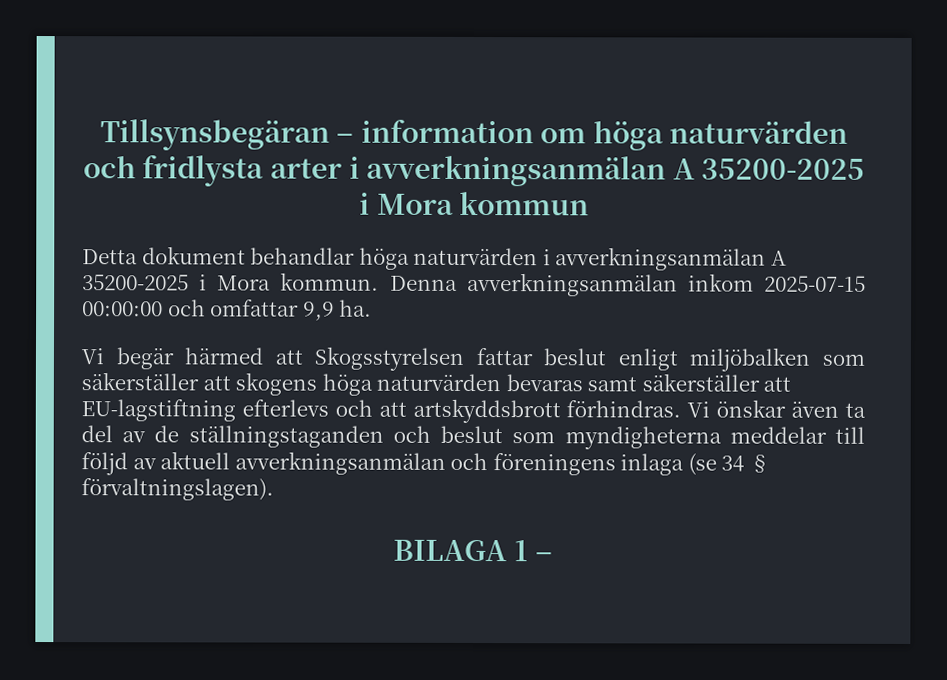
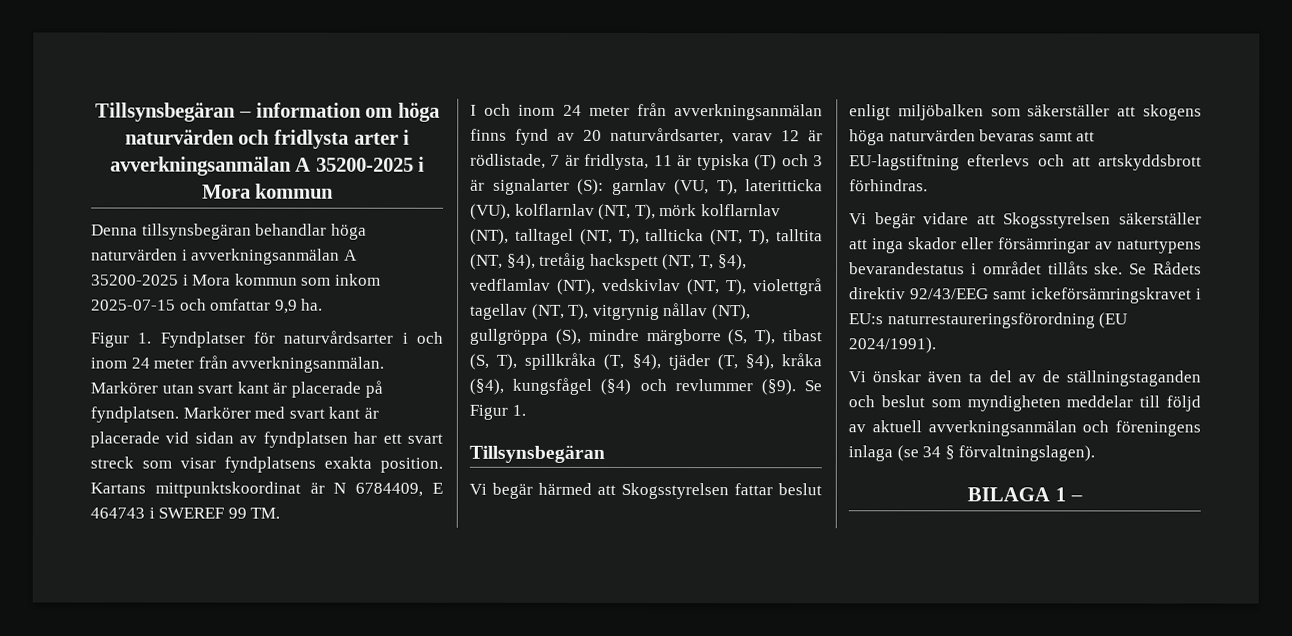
- Detta dokument behandlar höga naturvärden i avverkningsanmälan A 35200-2025 i Mora kommun. Denna avverkningsanmälan inkom 2025-07-15 00:00:00 och omfattar 9,9 ha.
+ Denna tillsynsbegäran behandlar höga naturvärden i avverkningsanmälan A 35200-2025 i Mora kommun som inkom 2025-07-15 och omfattar 9,9 ha.
+ Figur 1. Fyndplatser för naturvårdsarter i och inom 24 meter från avverkningsanmälan. Markörer utan svart kant är placerade på fyndplatsen. Markörer med svart kant är placerade vid sidan av fyndplatsen har ett svart streck som visar fyndplatsens exakta position. Kartans mittpunktskoordinat är N 6784409, E 464743 i SWEREF 99 TM.
+ I och inom 24 meter från avverkningsanmälan finns fynd av 20 naturvårdsarter, varav 12 är rödlistade, 7 är fridlysta, 11 är typiska (T) och 3 är signalarter (S): garnlav (VU, T), lateritticka (VU), kolflarnlav (NT, T), mörk kolflarnlav (NT), talltagel (NT, T), tallticka (NT, T), talltita (NT, §4), tretåig hackspett (NT, T, §4), vedflamlav (NT), vedskivlav (NT, T), violettgrå tagellav (NT, T), vitgrynig nållav (NT), gullgröppa (S), mindre märgborre (S, T), tibast (S, T), spillkråka (T, §4), tjäder (T, §4), kråka (§4), kungsfågel (§4) och revlummer (§9). Se Figur 1.
+ Tillsynsbegäran
- Vi begär härmed att Skogsstyrelsen fattar beslut enligt miljöbalken som säkerställer att skogens höga naturvärden bevaras samt säkerställer att EU-lagstiftning efterlevs och att artskyddsbrott förhindras. Vi önskar även ta del av de ställningstaganden och beslut som myndigheterna meddelar till följd av aktuell avverkningsanmälan och föreningens inlaga (se 34 § förvaltningslagen).
+ Vi begär härmed att Skogsstyrelsen fattar beslut enligt miljöbalken som säkerställer att skogens höga naturvärden bevaras samt att EU-lagstiftning efterlevs och att artskyddsbrott förhindras.
+ Vi begär vidare att Skogsstyrelsen säkerställer att inga skador eller försämringar av naturtypens bevarandestatus i området tillåts ske. Se Rådets direktiv 92/43/EEG samt ickeförsämringskravet i EU:s naturrestaureringsförordning (EU 2024/1991).
+ Vi önskar även ta del av de ställningstaganden och beslut som myndigheten meddelar till följd av aktuell avverkningsanmälan och föreningens inlaga (se 34 § förvaltningslagen).

